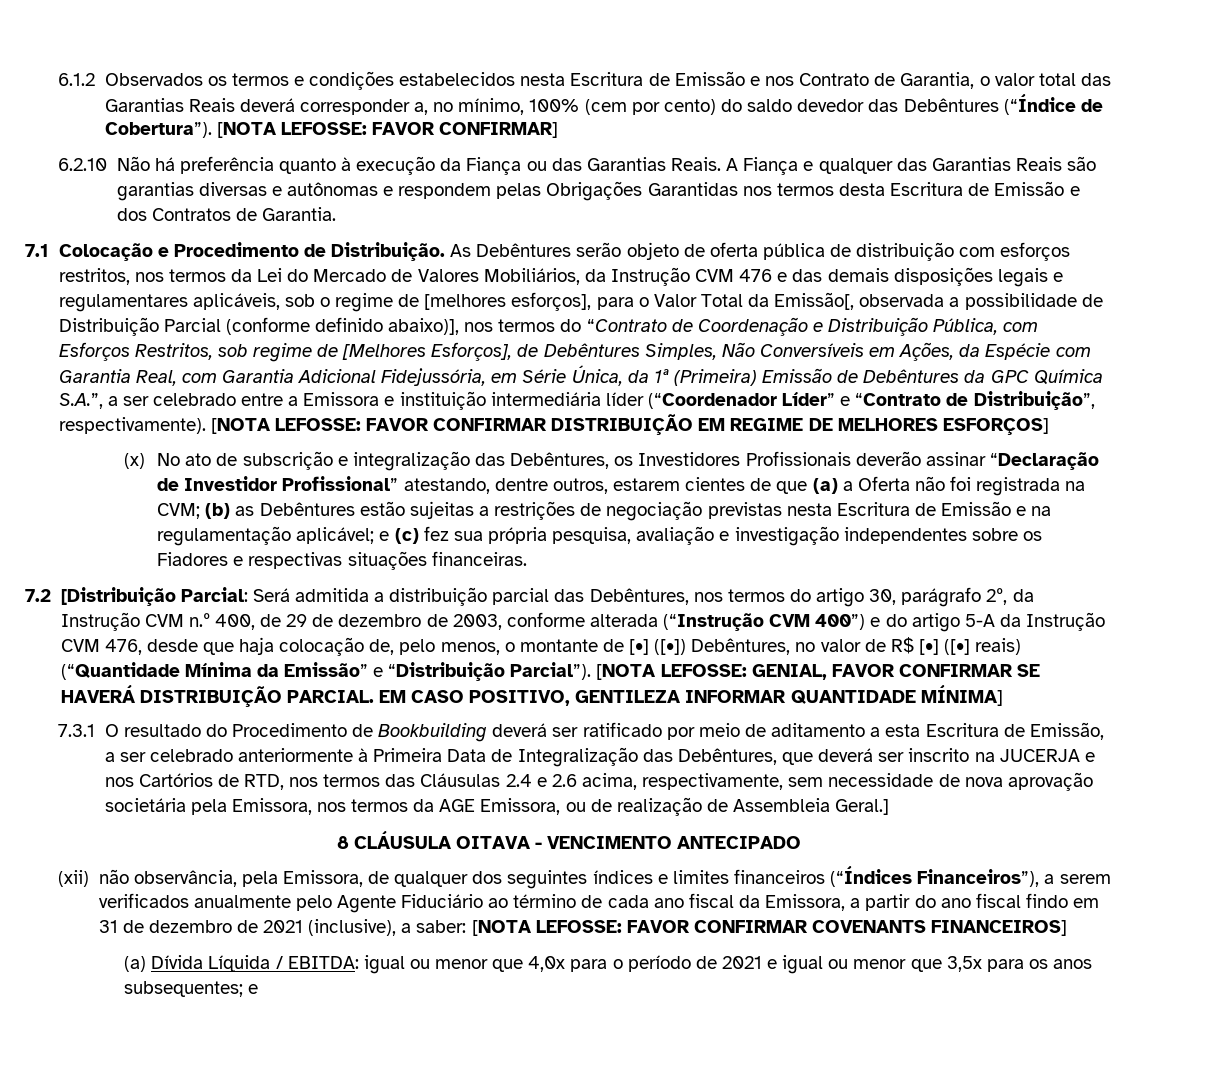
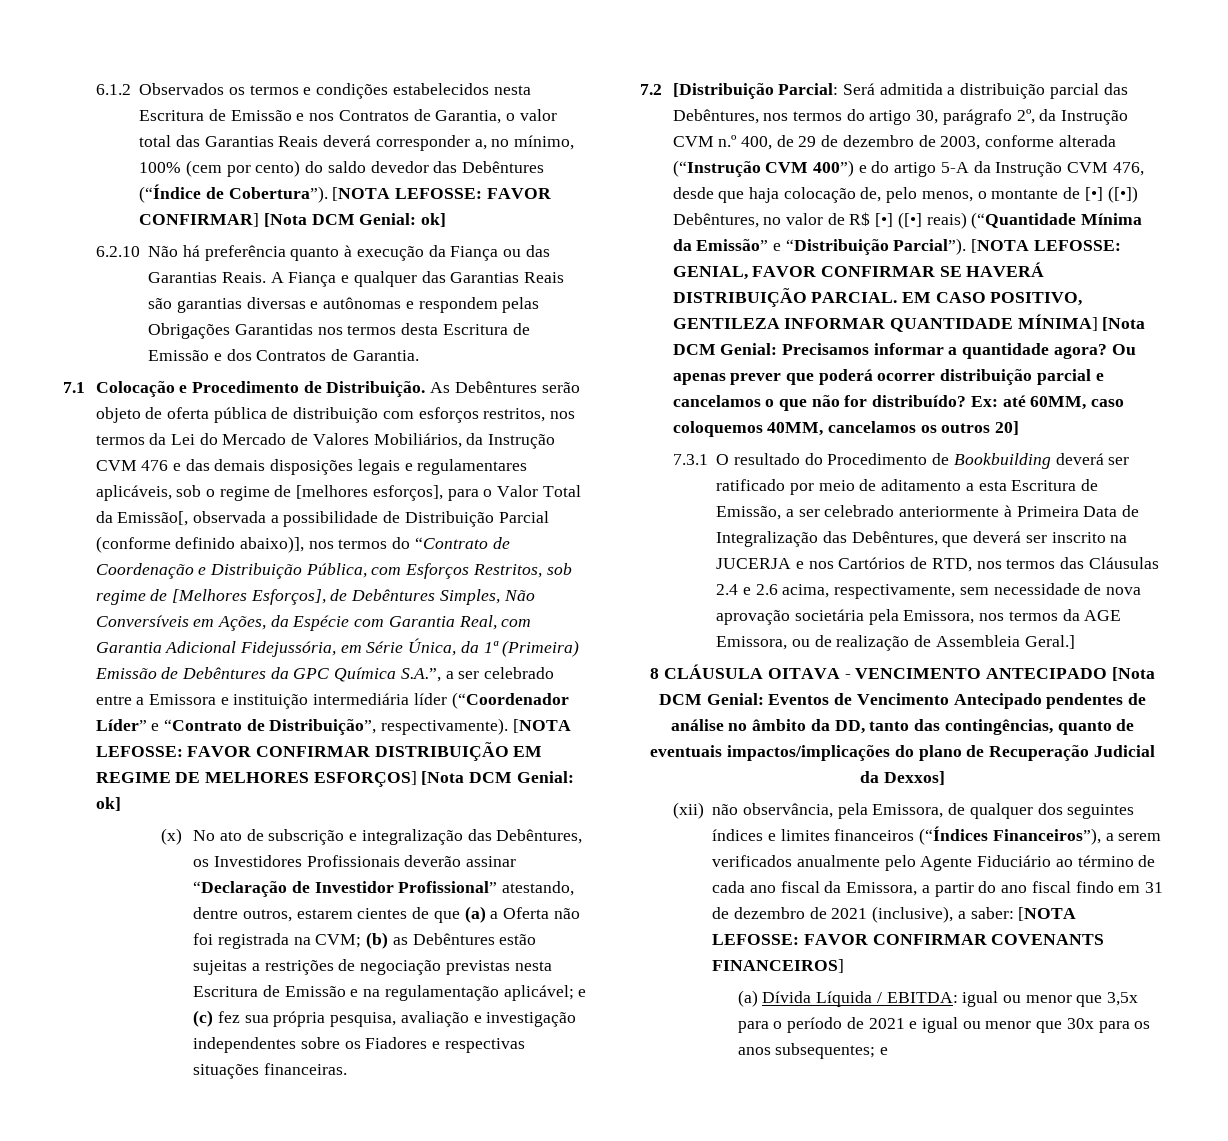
- 6.1.2 Observados os termos e condições estabelecidos nesta Escritura de Emissão e nos Contrato de Garantia, o valor total das Garantias Reais deverá corresponder a, no mínimo, 100% (cem por cento) do saldo devedor das Debêntures (“Índice de Cobertura”).
+ 6.1.2 Observados os termos e condições estabelecidos nesta Escritura de Emissão e nos Contratos de Garantia, o valor total das Garantias Reais deverá corresponder a, no mínimo, 100% (cem por cento) do saldo devedor das Debêntures (“Índice de Cobertura”).
- [NOTA LEFOSSE: FAVOR CONFIRMAR]
+ [NOTA LEFOSSE: FAVOR CONFIRMAR] [Nota DCM Genial: ok]
- [NOTA LEFOSSE: FAVOR CONFIRMAR DISTRIBUIÇÃO EM REGIME DE MELHORES ESFORÇOS]
+ [NOTA LEFOSSE: FAVOR CONFIRMAR DISTRIBUIÇÃO EM REGIME DE MELHORES ESFORÇOS] [Nota DCM Genial: ok]
- EM CASO POSITIVO, GENTILEZA INFORMAR QUANTIDADE MÍNIMA]
+ EM CASO POSITIVO, GENTILEZA INFORMAR QUANTIDADE MÍNIMA] [Nota DCM Genial: Precisamos informar a quantidade agora? Ou apenas prever que poderá ocorrer distribuição parcial e cancelamos o que não for distribuído? Ex: até 60MM, caso coloquemos 40MM, cancelamos os outros 20]
- 8 CLÁUSULA OITAVA - VENCIMENTO ANTECIPADO
+ 8 CLÁUSULA OITAVA - VENCIMENTO ANTECIPADO [Nota DCM Genial: Eventos de Vencimento Antecipado pendentes de análise no âmbito da DD, tanto das contingências, quanto de eventuais impactos/implicações do plano de Recuperação Judicial da Dexxos]
- (a) Dívida Líquida / EBITDA: igual ou menor que 4,0x para o período de 2021 e igual ou menor que 3,5x para os anos subsequentes; e
+ (a) Dívida Líquida / EBITDA: igual ou menor que 3,5x para o período de 2021 e igual ou menor que 30x para os anos subsequentes; e

